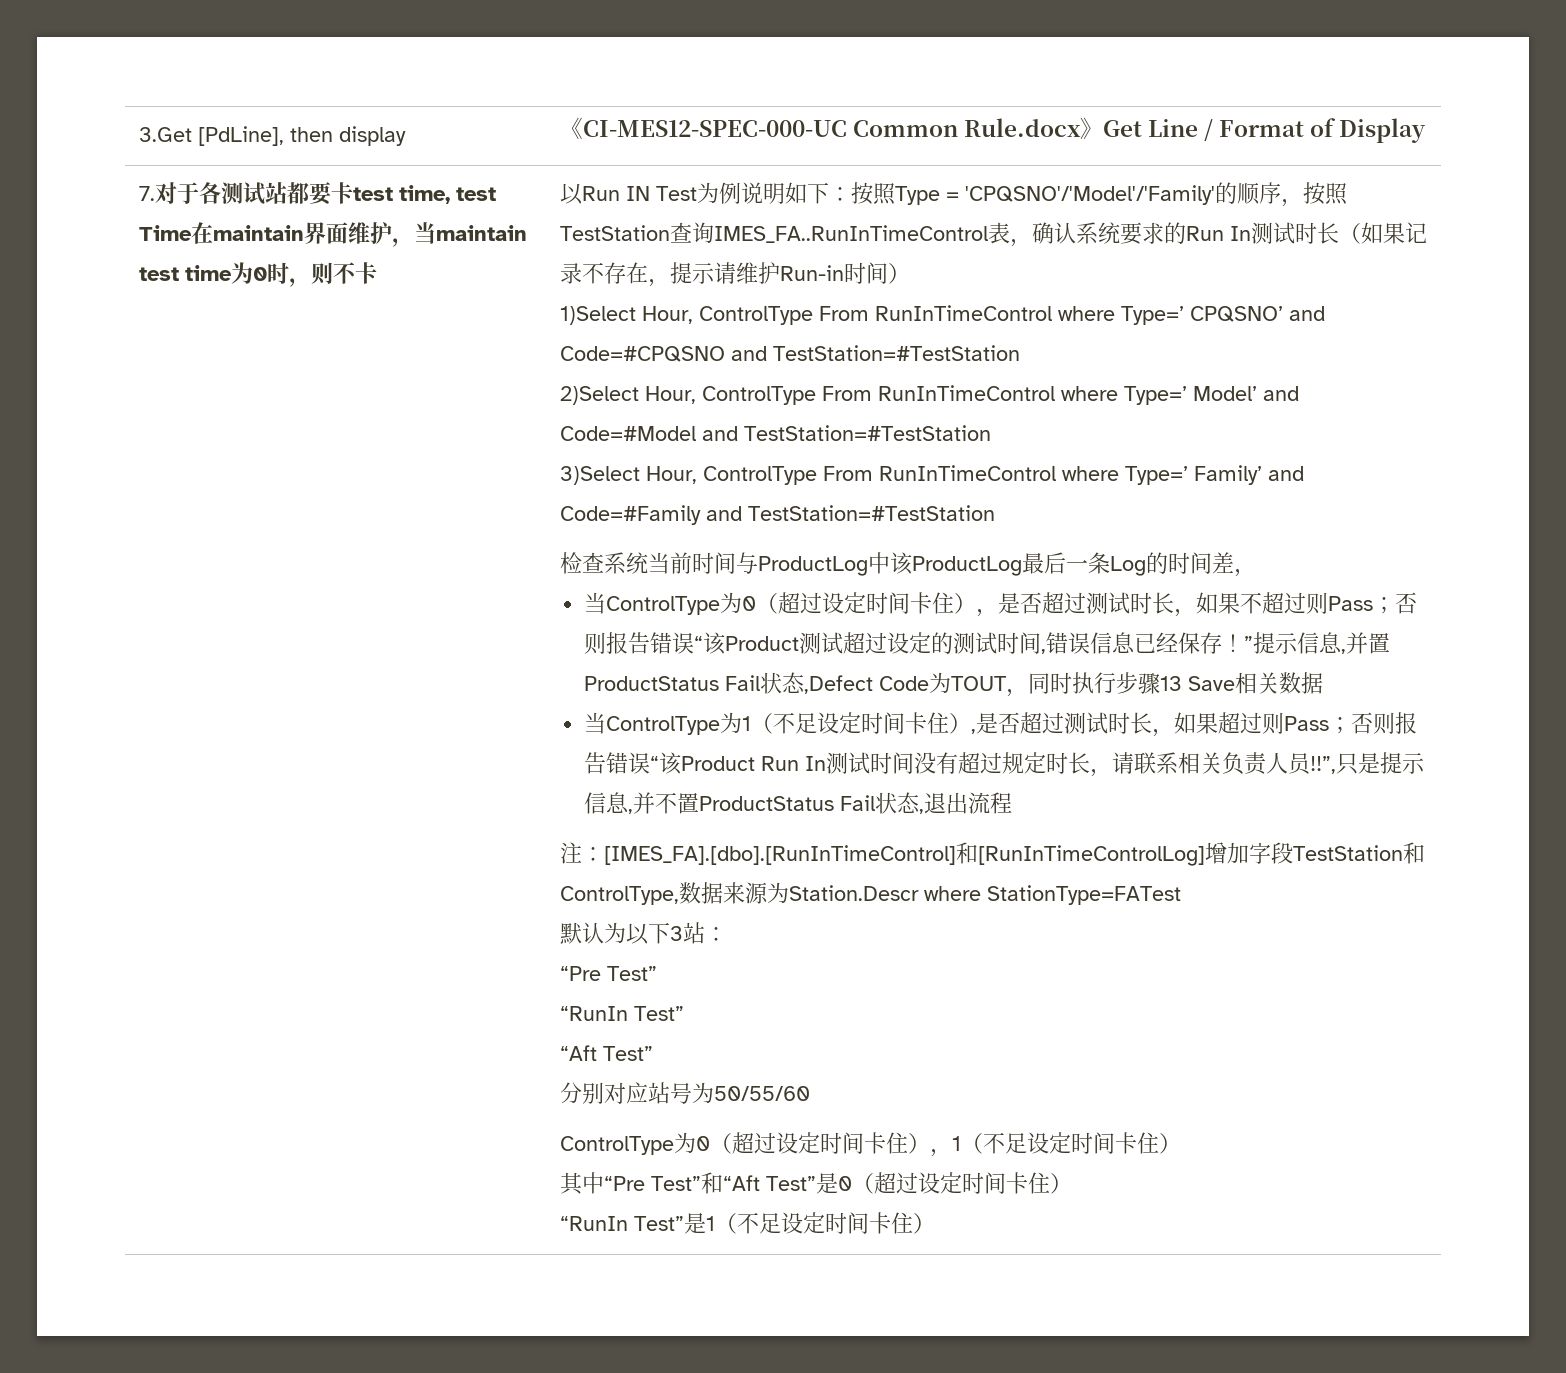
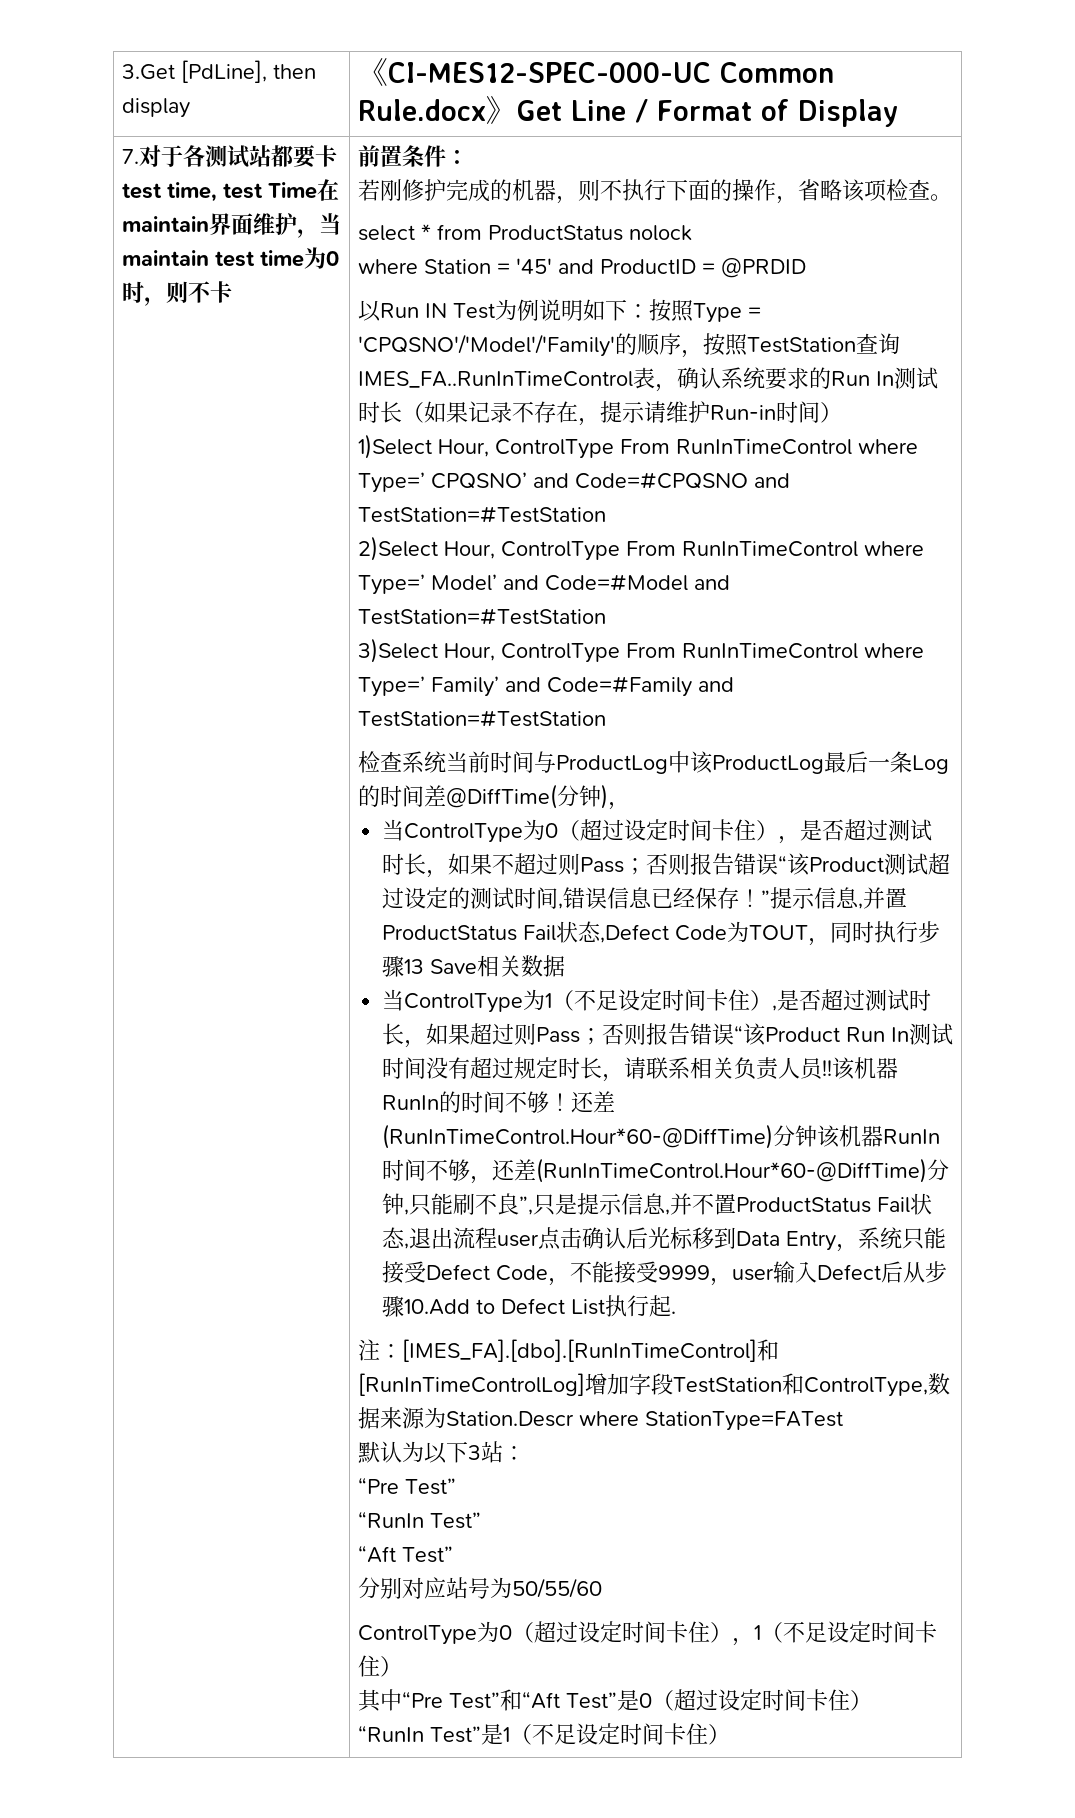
+ 前置条件：
+ 若刚修护完成的机器，则不执行下面的操作，省略该项检查。
+ select * from ProductStatus nolock
+ where Station = '45' and ProductID = @PRDID
- 检查系统当前时间与ProductLog中该ProductLog最后一条Log的时间差，
+ 检查系统当前时间与ProductLog中该ProductLog最后一条Log的时间差@DiffTime(分钟)，
- 当ControlType为1（不足设定时间卡住）,是否超过测试时长，如果超过则Pass；否则报告错误“该Product Run In测试时间没有超过规定时长，请联系相关负责人员!!”,只是提示信息,并不置ProductStatus Fail状态,退出流程
+ 当ControlType为1（不足设定时间卡住）,是否超过测试时长，如果超过则Pass；否则报告错误“该Product Run In测试时间没有超过规定时长，请联系相关负责人员!!该机器RunIn的时间不够！还差(RunInTimeControl.Hour*60-@DiffTime)分钟该机器RunIn时间不够，还差(RunInTimeControl.Hour*60-@DiffTime)分钟,只能刷不良”,只是提示信息,并不置ProductStatus Fail状态,退出流程user点击确认后光标移到Data Entry，系统只能接受Defect Code，不能接受9999，user输入Defect后从步骤10.Add to Defect List执行起.

